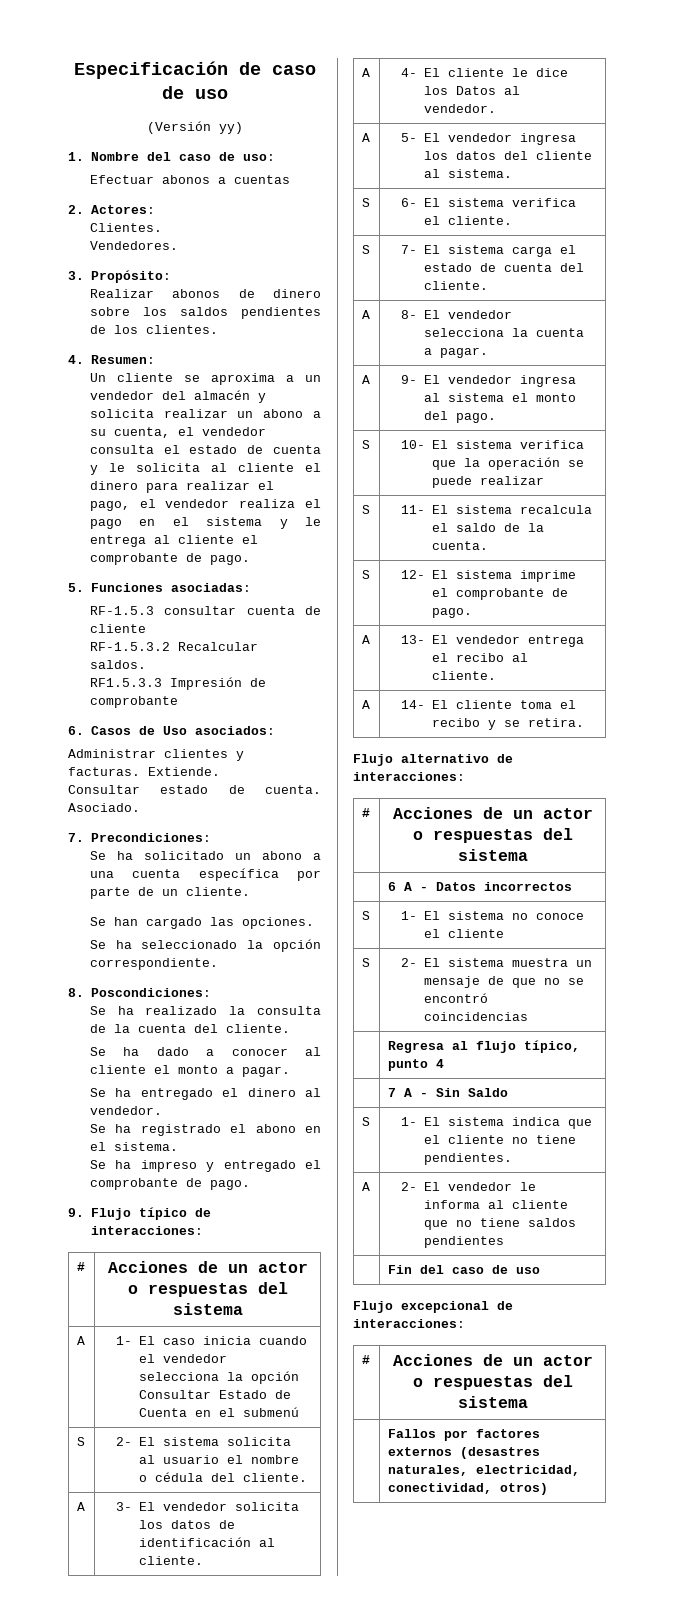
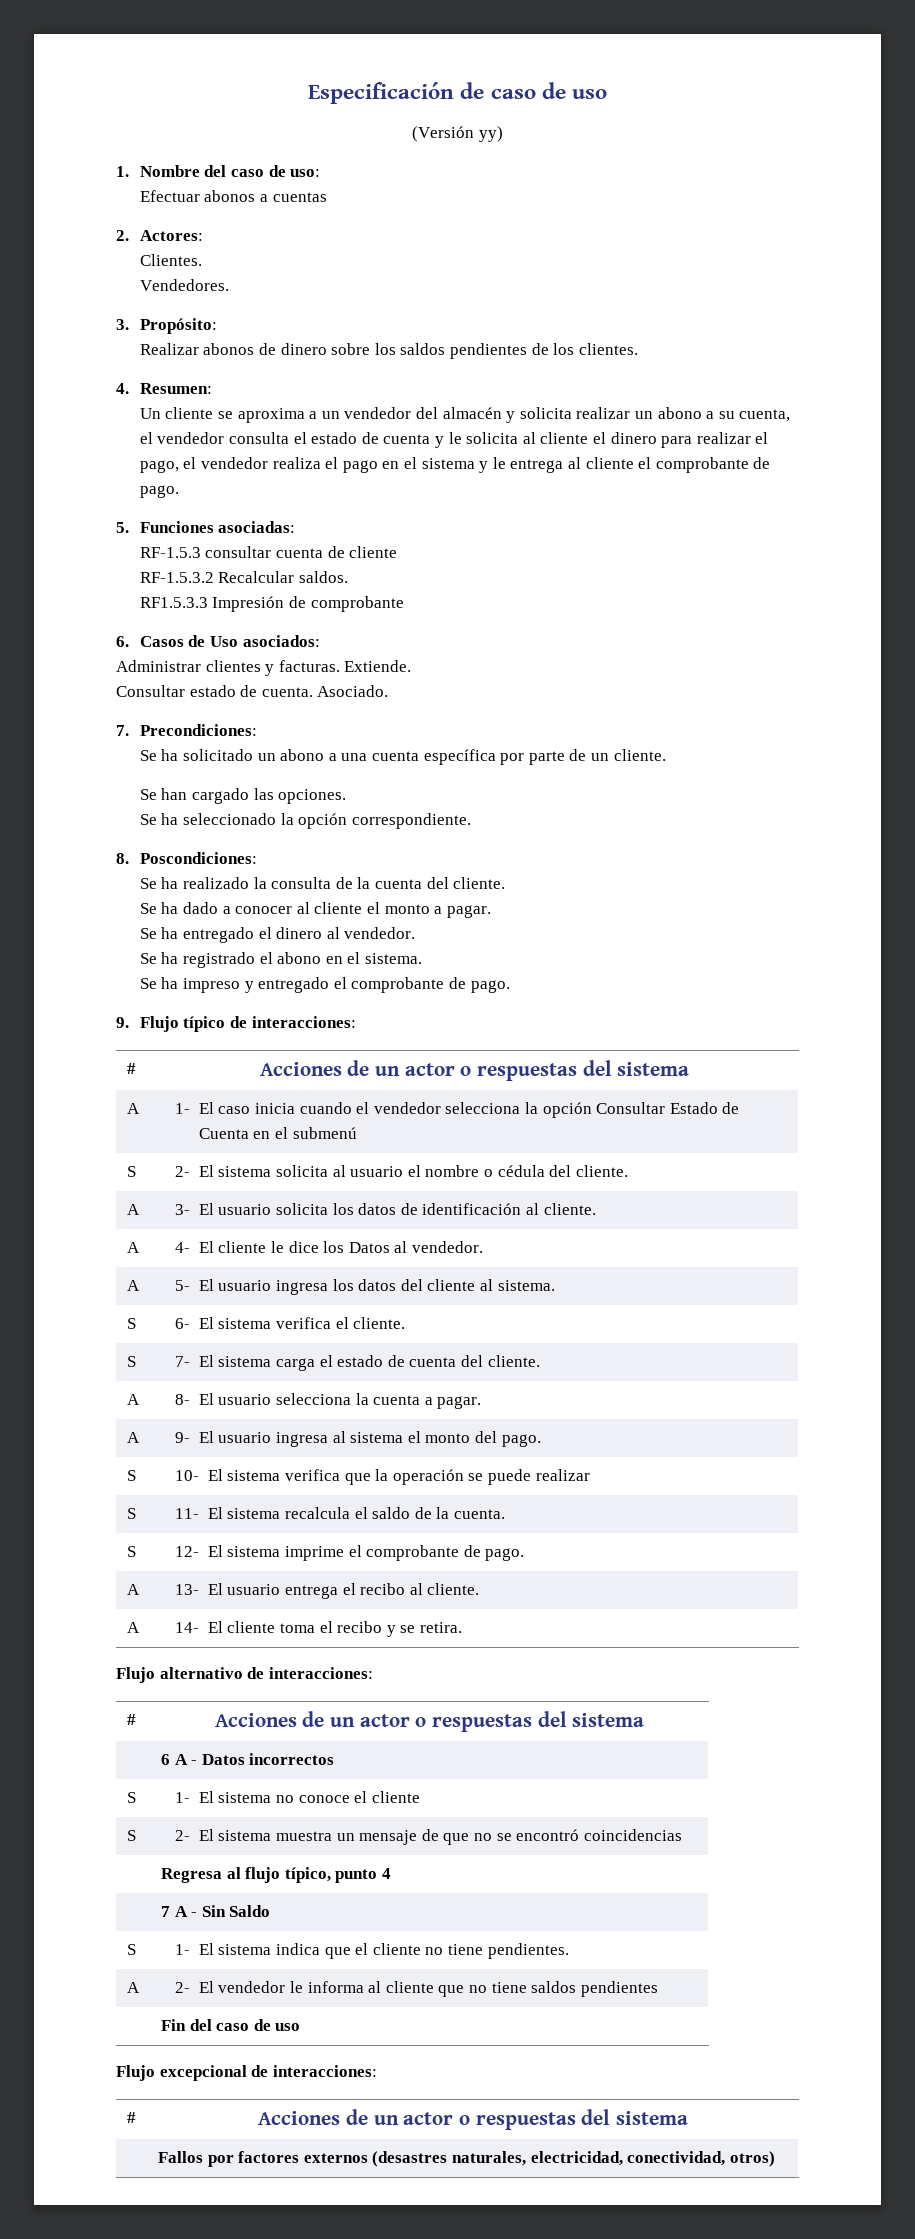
- A | 3- El vendedor solicita los datos de identificación al cliente.
+ A | 3- El usuario solicita los datos de identificación al cliente.
- A | 5- El vendedor ingresa los datos del cliente al sistema.
+ A | 5- El usuario ingresa los datos del cliente al sistema.
- A | 8- El vendedor selecciona la cuenta a pagar.
+ A | 8- El usuario selecciona la cuenta a pagar.
- A | 9- El vendedor ingresa al sistema el monto del pago.
+ A | 9- El usuario ingresa al sistema el monto del pago.
- A | 13- El vendedor entrega el recibo al cliente.
+ A | 13- El usuario entrega el recibo al cliente.

